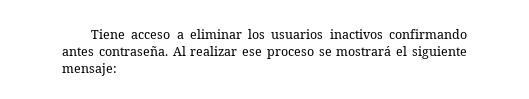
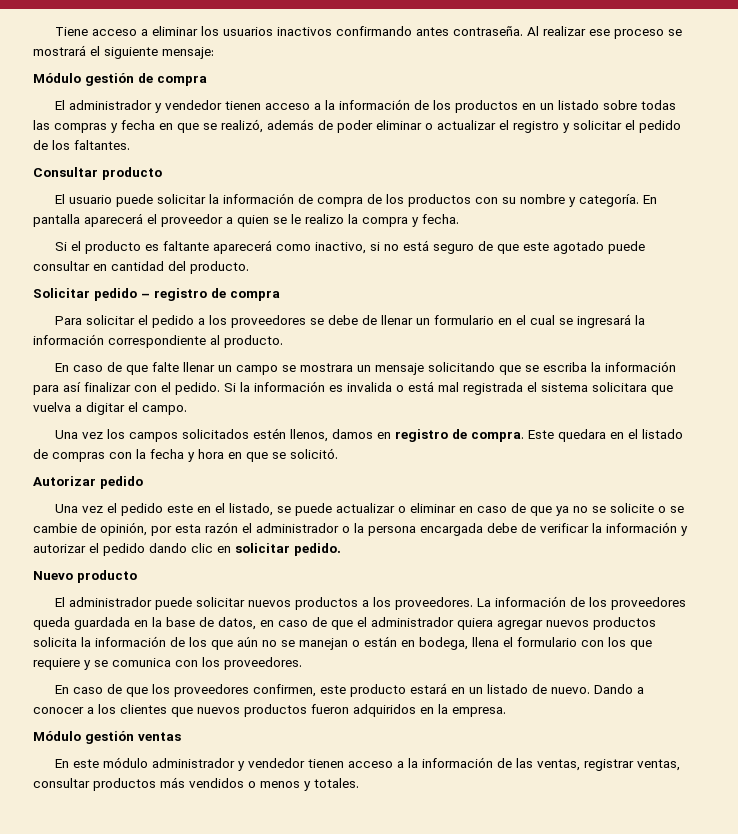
+ Módulo gestión de compra
+ El administrador y vendedor tienen acceso a la información de los productos en un listado sobre todas las compras y fecha en que se realizó, además de poder eliminar o actualizar el registro y solicitar el pedido de los faltantes.
+ Consultar producto
+ El usuario puede solicitar la información de compra de los productos con su nombre y categoría. En pantalla aparecerá el proveedor a quien se le realizo la compra y fecha.
+ Si el producto es faltante aparecerá como inactivo, si no está seguro de que este agotado puede consultar en cantidad del producto.
+ Solicitar pedido – registro de compra
+ Para solicitar el pedido a los proveedores se debe de llenar un formulario en el cual se ingresará la información correspondiente al producto.
+ En caso de que falte llenar un campo se mostrara un mensaje solicitando que se escriba la información para así finalizar con el pedido. Si la información es invalida o está mal registrada el sistema solicitara que vuelva a digitar el campo.
+ Una vez los campos solicitados estén llenos, damos en registro de compra. Este quedara en el listado de compras con la fecha y hora en que se solicitó.
+ Autorizar pedido
+ Una vez el pedido este en el listado, se puede actualizar o eliminar en caso de que ya no se solicite o se cambie de opinión, por esta razón el administrador o la persona encargada debe de verificar la información y autorizar el pedido dando clic en solicitar pedido.
+ Nuevo producto
+ El administrador puede solicitar nuevos productos a los proveedores. La información de los proveedores queda guardada en la base de datos, en caso de que el administrador quiera agregar nuevos productos solicita la información de los que aún no se manejan o están en bodega, llena el formulario con los que requiere y se comunica con los proveedores.
+ En caso de que los proveedores confirmen, este producto estará en un listado de nuevo. Dando a conocer a los clientes que nuevos productos fueron adquiridos en la empresa.
+ Módulo gestión ventas
+ En este módulo administrador y vendedor tienen acceso a la información de las ventas, registrar ventas, consultar productos más vendidos o menos y totales.

